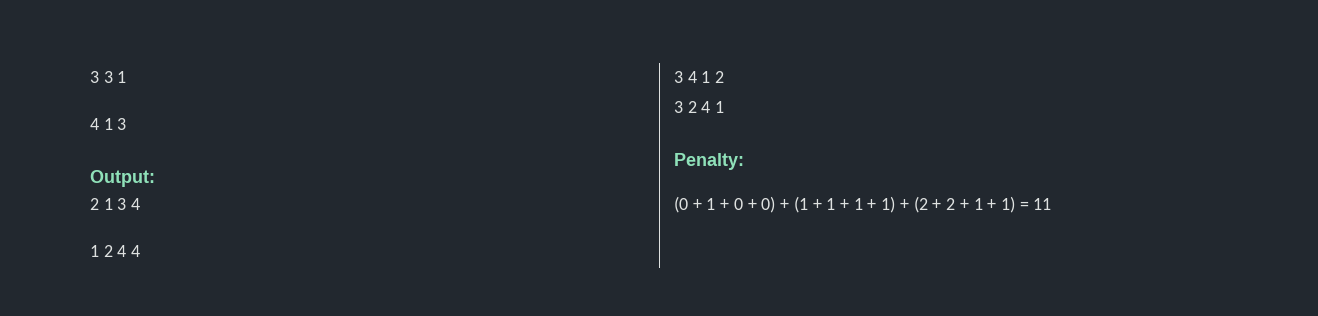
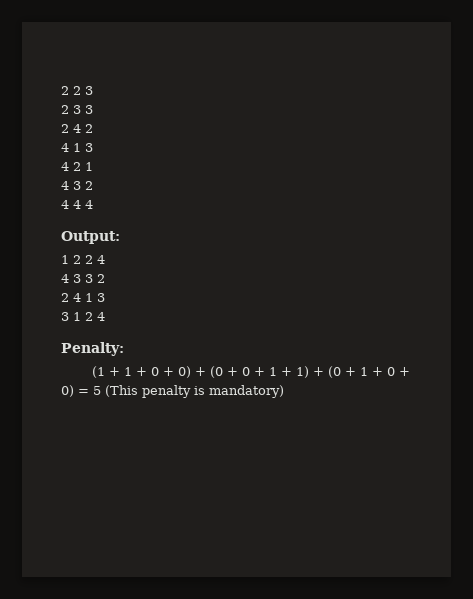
- 3 3 1
+ 2 2 3
+ 2 3 3
+ 2 4 2
  4 1 3
+ 4 2 1
+ 4 3 2
+ 4 4 4
  Output:
- 2 1 3 4
- 1 2 4 4
- 3 4 1 2
- 3 2 4 1
+ 1 2 2 4
+ 4 3 3 2
+ 2 4 1 3
+ 3 1 2 4
  Penalty:
- (0 + 1 + 0 + 0) + (1 + 1 + 1 + 1) + (2 + 2 + 1 + 1) = 11
+ (1 + 1 + 0 + 0) + (0 + 0 + 1 + 1) + (0 + 1 + 0 + 0) = 5 (This penalty is mandatory)

